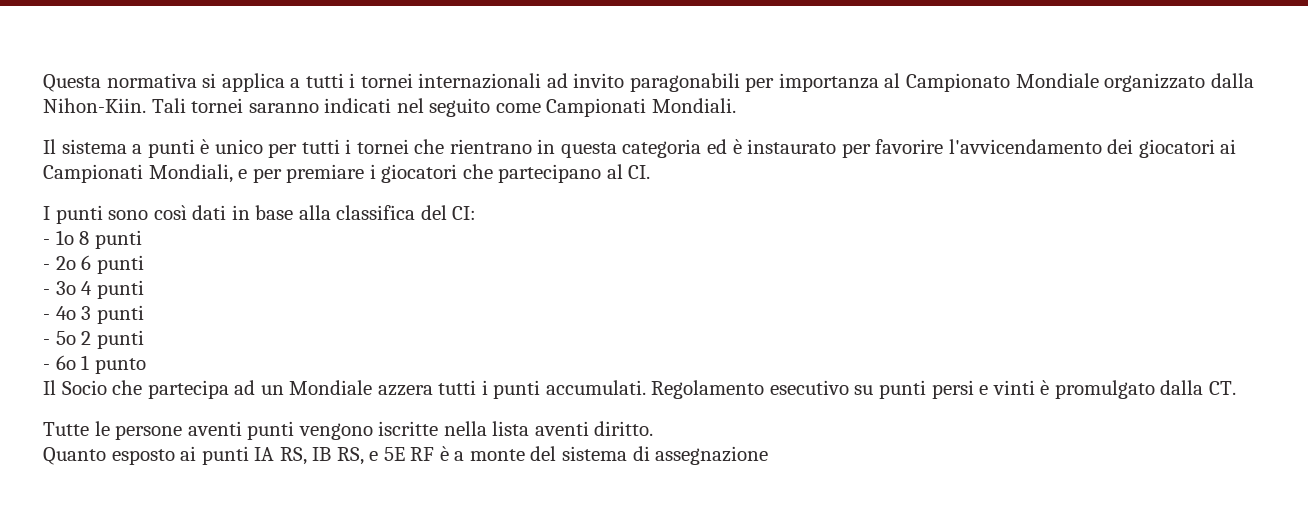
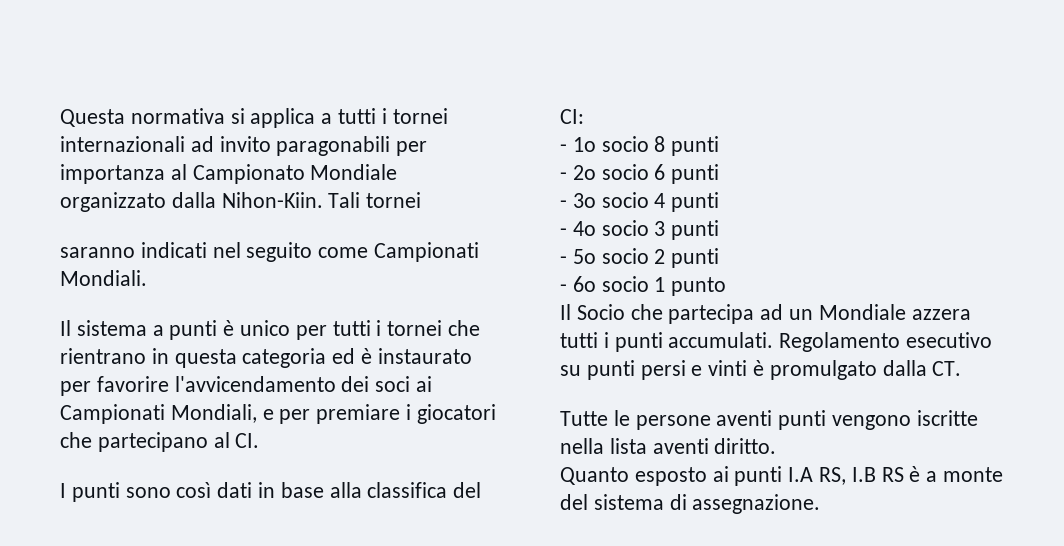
- Tali tornei saranno indicati nel seguito come Campionati Mondiali.
+ Tali tornei
+ saranno indicati nel seguito come Campionati Mondiali.
- Il sistema a punti è unico per tutti i tornei che rientrano in questa categoria ed è instaurato per favorire l'avvicendamento dei giocatori ai Campionati Mondiali, e per premiare i giocatori che partecipano al CI.
+ Il sistema a punti è unico per tutti i tornei che rientrano in questa categoria ed è instaurato per favorire l'avvicendamento dei soci ai Campionati Mondiali, e per premiare i giocatori che partecipano al CI.
- - 1o 8 punti
+ - 1o socio 8 punti
- - 2o 6 punti
+ - 2o socio 6 punti
- - 3o 4 punti
+ - 3o socio 4 punti
- - 4o 3 punti
+ - 4o socio 3 punti
- - 5o 2 punti
+ - 5o socio 2 punti
- - 6o 1 punto
+ - 6o socio 1 punto
- Quanto esposto ai punti IA RS, IB RS, e 5E RF è a monte del sistema di assegnazione
+ Quanto esposto ai punti I.A RS, I.B RS è a monte del sistema di assegnazione.

